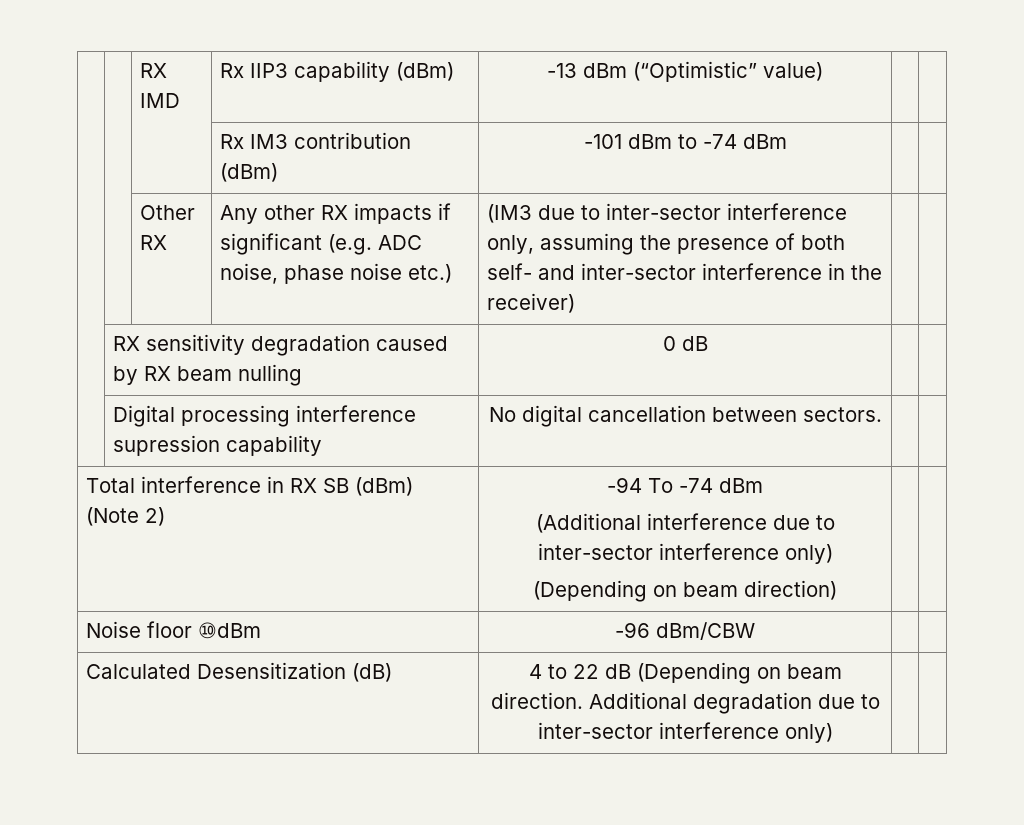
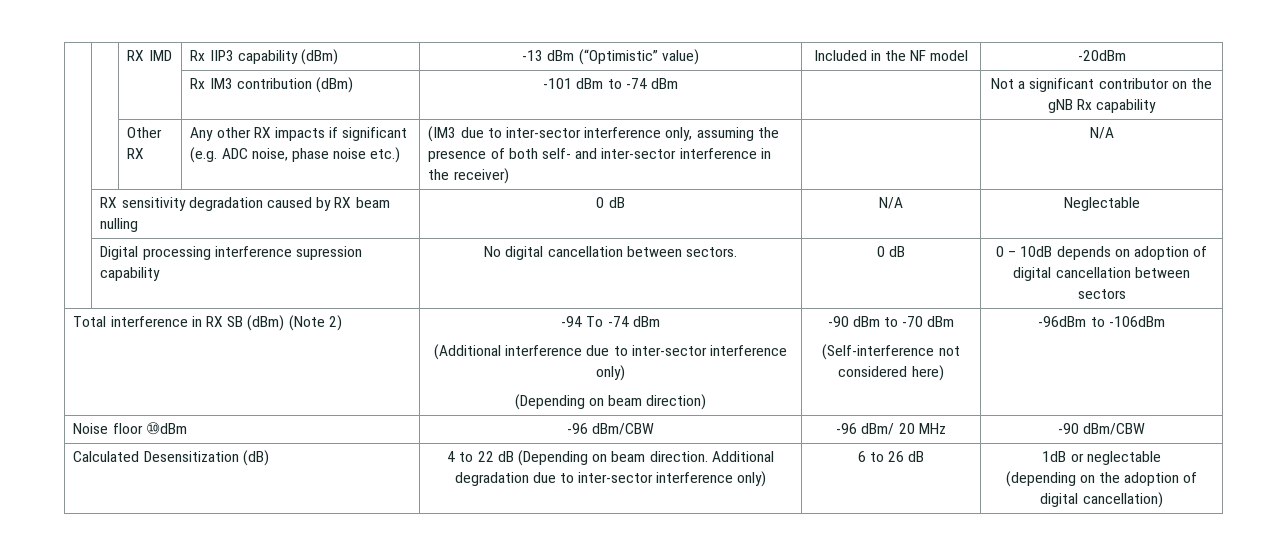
- | | RX IMD | Rx IIP3 capability (dBm) | -13 dBm (“Optimistic” value) | |
+ | | RX IMD | Rx IIP3 capability (dBm) | -13 dBm (“Optimistic” value) | Included in the NF model | -20dBm
- | | | Rx IM3 contribution (dBm) | -101 dBm to -74 dBm | |
+ | | | Rx IM3 contribution (dBm) | -101 dBm to -74 dBm | | Not a significant contributor on the gNB Rx capability
- | | Other RX | Any other RX impacts if significant (e.g. ADC noise, phase noise etc.) | (IM3 due to inter-sector interference only, assuming the presence of both self- and inter-sector interference in the receiver) | |
+ | | Other RX | Any other RX impacts if significant (e.g. ADC noise, phase noise etc.) | (IM3 due to inter-sector interference only, assuming the presence of both self- and inter-sector interference in the receiver) | | N/A
- | RX sensitivity degradation caused by RX beam nulling | 0 dB | |
+ | RX sensitivity degradation caused by RX beam nulling | 0 dB | N/A | Neglectable
- | Digital processing interference supression capability | No digital cancellation between sectors. | |
+ | Digital processing interference supression capability | No digital cancellation between sectors. | 0 dB | 0 – 10dB depends on adoption of digital cancellation between sectors
  Total interference in RX SB (dBm) (Note 2) | -94 To -74 dBm
  (Additional interference due to inter-sector interference only)
- (Depending on beam direction) | |
+ (Depending on beam direction) | -90 dBm to -70 dBm
+ (Self-interference not considered here) | -96dBm to -106dBm
- Noise floor ⑩dBm | -96 dBm/CBW | |
+ Noise floor ⑩dBm | -96 dBm/CBW | -96 dBm/ 20 MHz | -90 dBm/CBW
- Calculated Desensitization (dB) | 4 to 22 dB (Depending on beam direction. Additional degradation due to inter-sector interference only) | |
+ Calculated Desensitization (dB) | 4 to 22 dB (Depending on beam direction. Additional degradation due to inter-sector interference only) | 6 to 26 dB | 1dB or neglectable
+ (depending on the adoption of digital cancellation)

